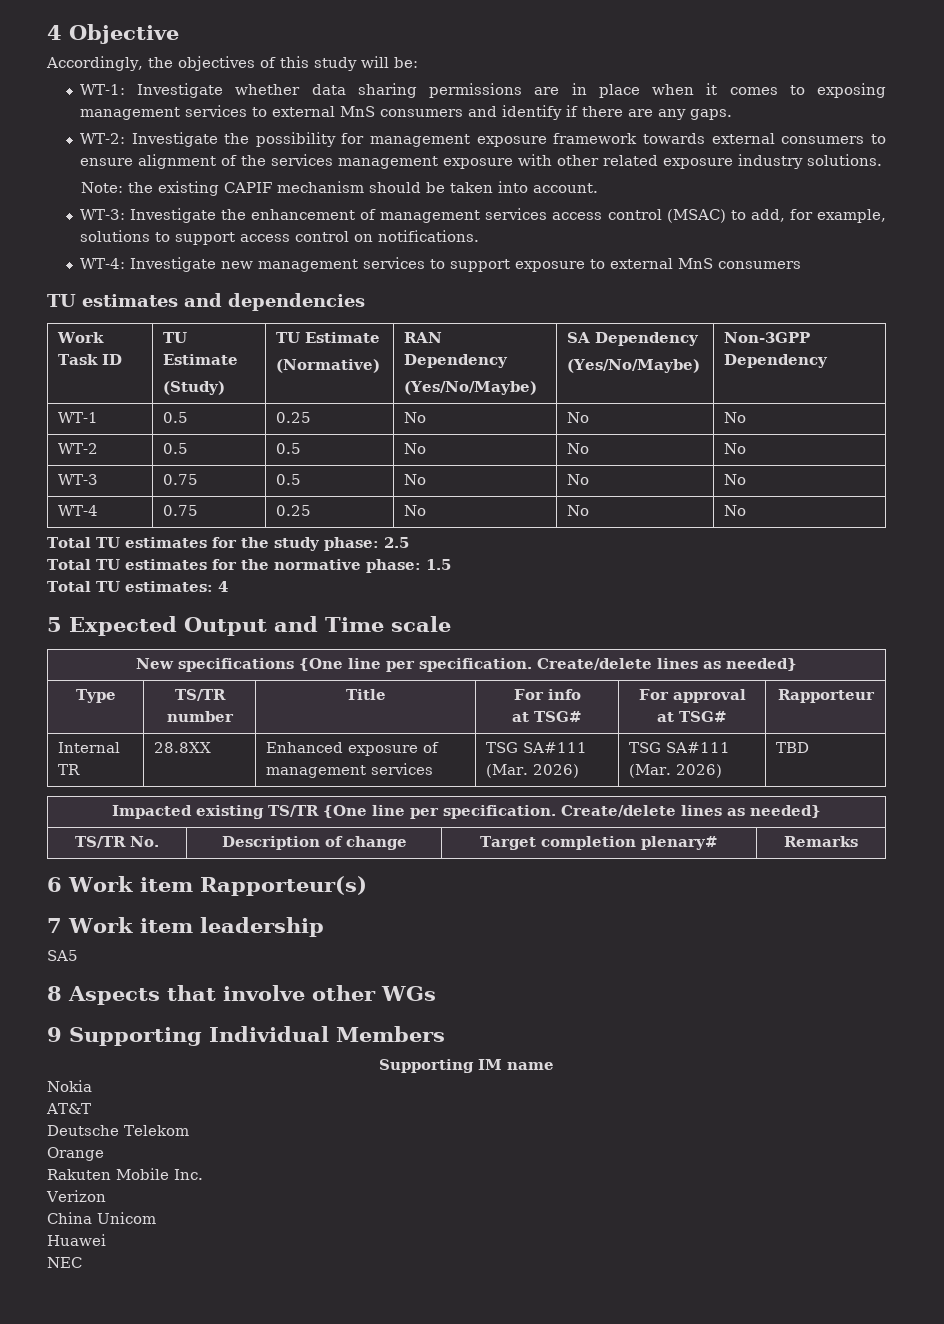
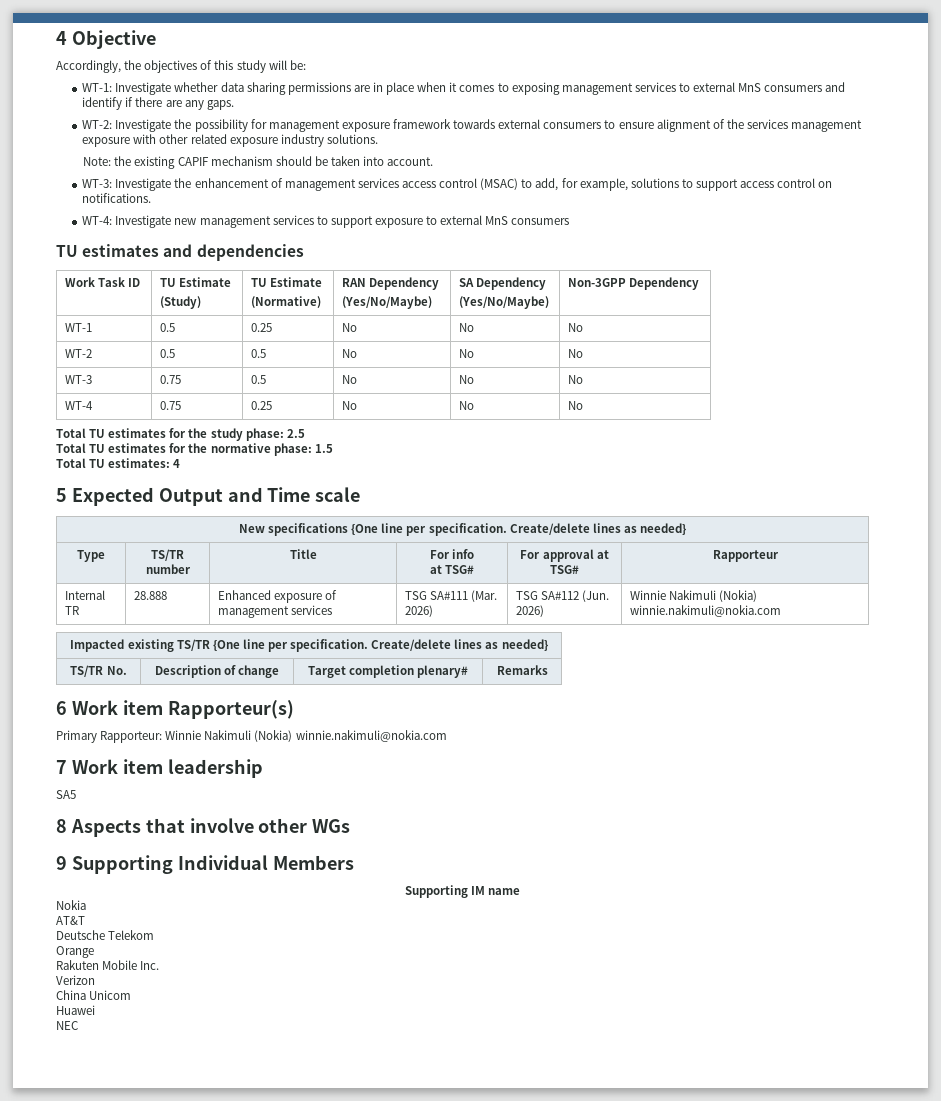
- Internal TR | 28.8XX | Enhanced exposure of management services | TSG SA#111 (Mar. 2026) | TSG SA#111 (Mar. 2026) | TBD
+ Internal TR | 28.888 | Enhanced exposure of management services | TSG SA#111 (Mar. 2026) | TSG SA#112 (Jun. 2026) | Winnie Nakimuli (Nokia) winnie.nakimuli@nokia.com
+ Primary Rapporteur: Winnie Nakimuli (Nokia) winnie.nakimuli@nokia.com

